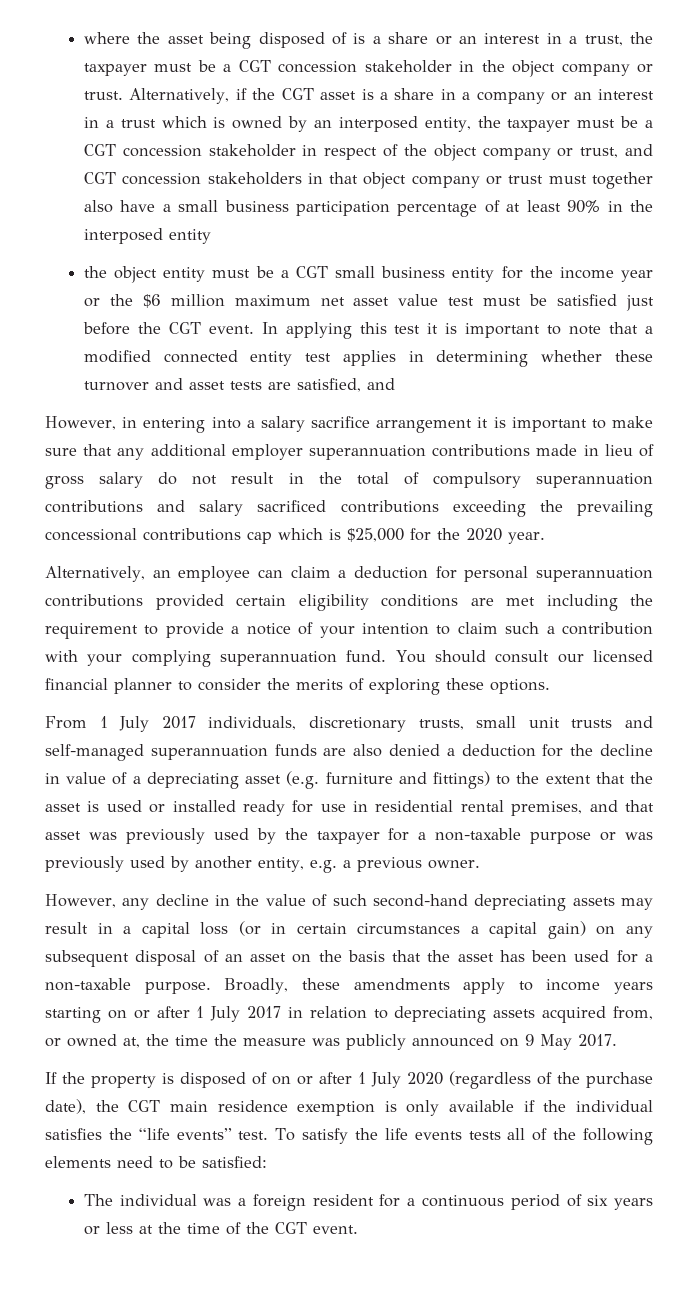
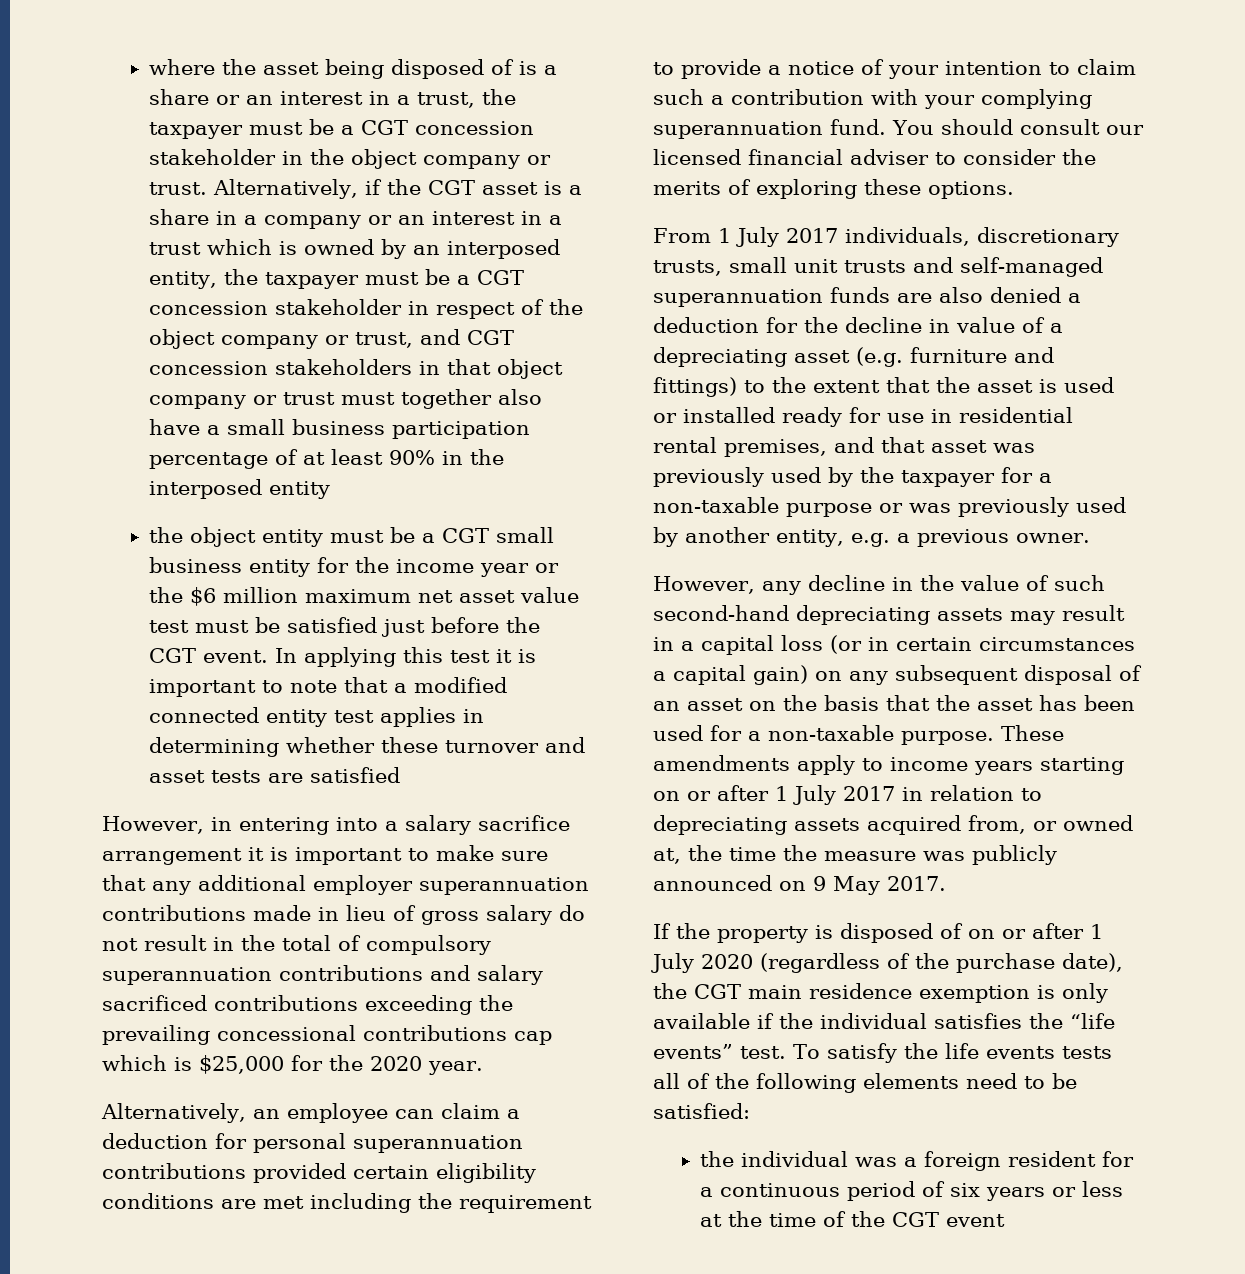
- In applying this test it is important to note that a modified connected entity test applies in determining whether these turnover and asset tests are satisfied, and
+ In applying this test it is important to note that a modified connected entity test applies in determining whether these turnover and asset tests are satisfied
- You should consult our licensed financial planner to consider the merits of exploring these options.
+ You should consult our licensed financial adviser to consider the merits of exploring these options.
- Broadly, these amendments apply to income years starting on or after 1 July 2017 in relation to depreciating assets acquired from, or owned at, the time the measure was publicly announced on 9 May 2017.
+ These amendments apply to income years starting on or after 1 July 2017 in relation to depreciating assets acquired from, or owned at, the time the measure was publicly announced on 9 May 2017.
- The individual was a foreign resident for a continuous period of six years or less at the time of the CGT event.
+ the individual was a foreign resident for a continuous period of six years or less at the time of the CGT event

